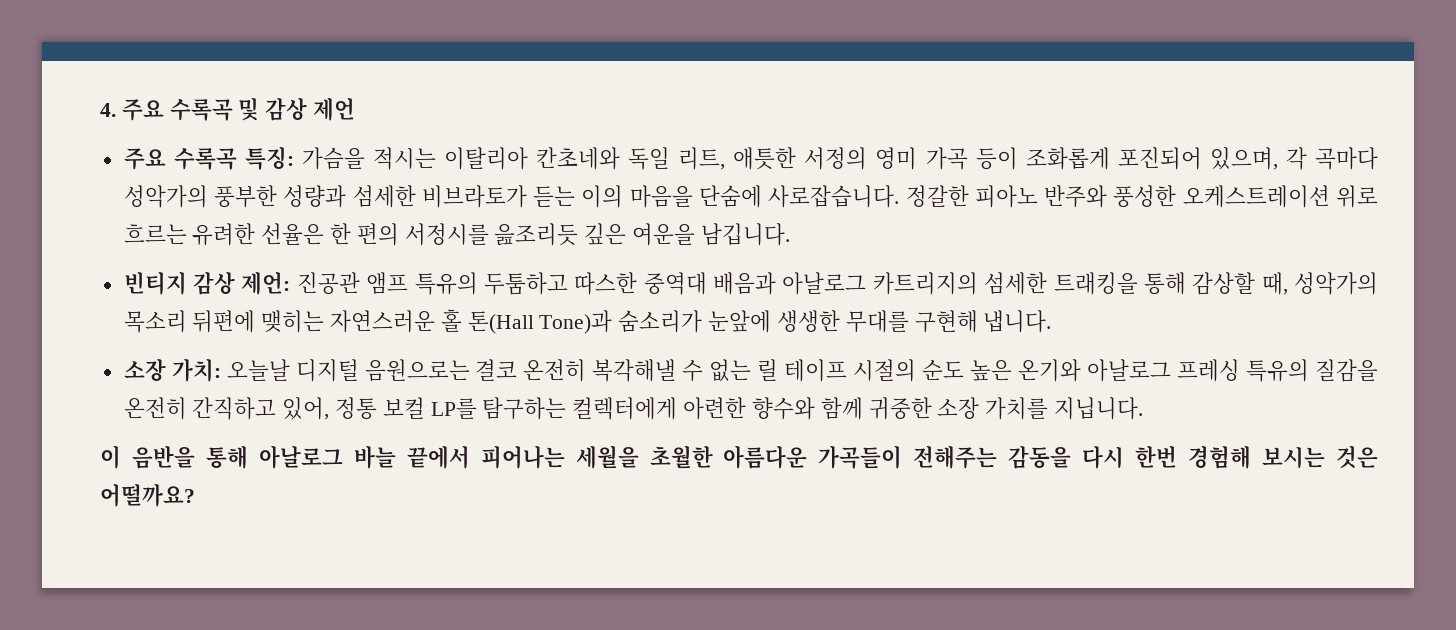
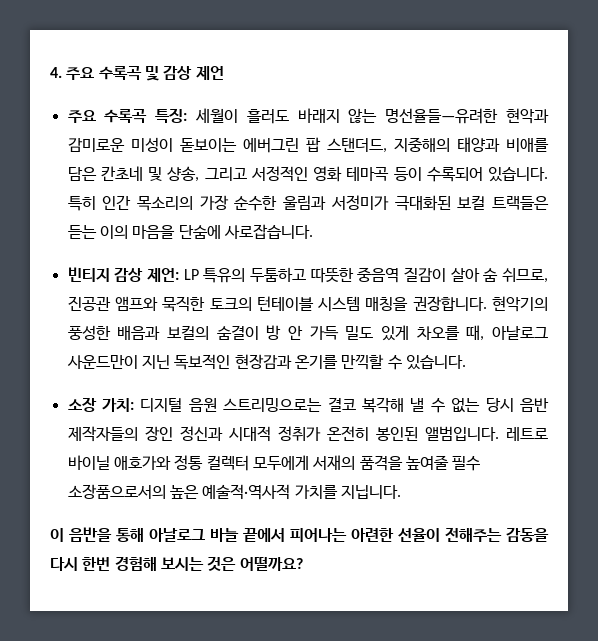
- 주요 수록곡 특징: 가슴을 적시는 이탈리아 칸초네와 독일 리트, 애틋한 서정의 영미 가곡 등이 조화롭게 포진되어 있으며, 각 곡마다 성악가의 풍부한 성량과 섬세한 비브라토가 듣는 이의 마음을 단숨에 사로잡습니다. 정갈한 피아노 반주와 풍성한 오케스트레이션 위로 흐르는 유려한 선율은 한 편의 서정시를 읊조리듯 깊은 여운을 남깁니다.
- 빈티지 감상 제언: 진공관 앰프 특유의 두툼하고 따스한 중역대 배음과 아날로그 카트리지의 섬세한 트래킹을 통해 감상할 때, 성악가의 목소리 뒤편에 맺히는 자연스러운 홀 톤(Hall Tone)과 숨소리가 눈앞에 생생한 무대를 구현해 냅니다.
- 소장 가치: 오늘날 디지털 음원으로는 결코 온전히 복각해낼 수 없는 릴 테이프 시절의 순도 높은 온기와 아날로그 프레싱 특유의 질감을 온전히 간직하고 있어, 정통 보컬 LP를 탐구하는 컬렉터에게 아련한 향수와 함께 귀중한 소장 가치를 지닙니다.
+ 주요 수록곡 특징: 세월이 흘러도 바래지 않는 명선율들—유려한 현악과 감미로운 미성이 돋보이는 에버그린 팝 스탠더드, 지중해의 태양과 비애를 담은 칸초네 및 샹송, 그리고 서정적인 영화 테마곡 등이 수록되어 있습니다. 특히 인간 목소리의 가장 순수한 울림과 서정미가 극대화된 보컬 트랙들은 듣는 이의 마음을 단숨에 사로잡습니다.
+ 빈티지 감상 제언: LP 특유의 두툼하고 따뜻한 중음역 질감이 살아 숨 쉬므로, 진공관 앰프와 묵직한 토크의 턴테이블 시스템 매칭을 권장합니다. 현악기의 풍성한 배음과 보컬의 숨결이 방 안 가득 밀도 있게 차오를 때, 아날로그 사운드만이 지닌 독보적인 현장감과 온기를 만끽할 수 있습니다.
+ 소장 가치: 디지털 음원 스트리밍으로는 결코 복각해 낼 수 없는 당시 음반 제작자들의 장인 정신과 시대적 정취가 온전히 봉인된 앨범입니다. 레트로 바이닐 애호가와 정통 컬렉터 모두에게 서재의 품격을 높여줄 필수 소장품으로서의 높은 예술적·역사적 가치를 지닙니다.
- 이 음반을 통해 아날로그 바늘 끝에서 피어나는 세월을 초월한 아름다운 가곡들이 전해주는 감동을 다시 한번 경험해 보시는 것은 어떨까요?
+ 이 음반을 통해 아날로그 바늘 끝에서 피어나는 아련한 선율이 전해주는 감동을 다시 한번 경험해 보시는 것은 어떨까요?

